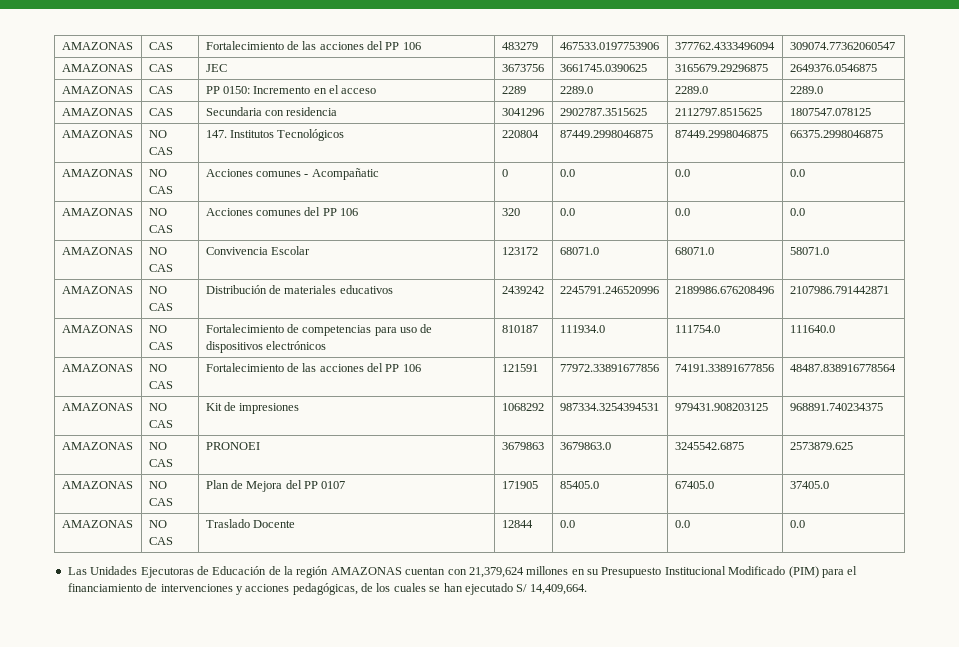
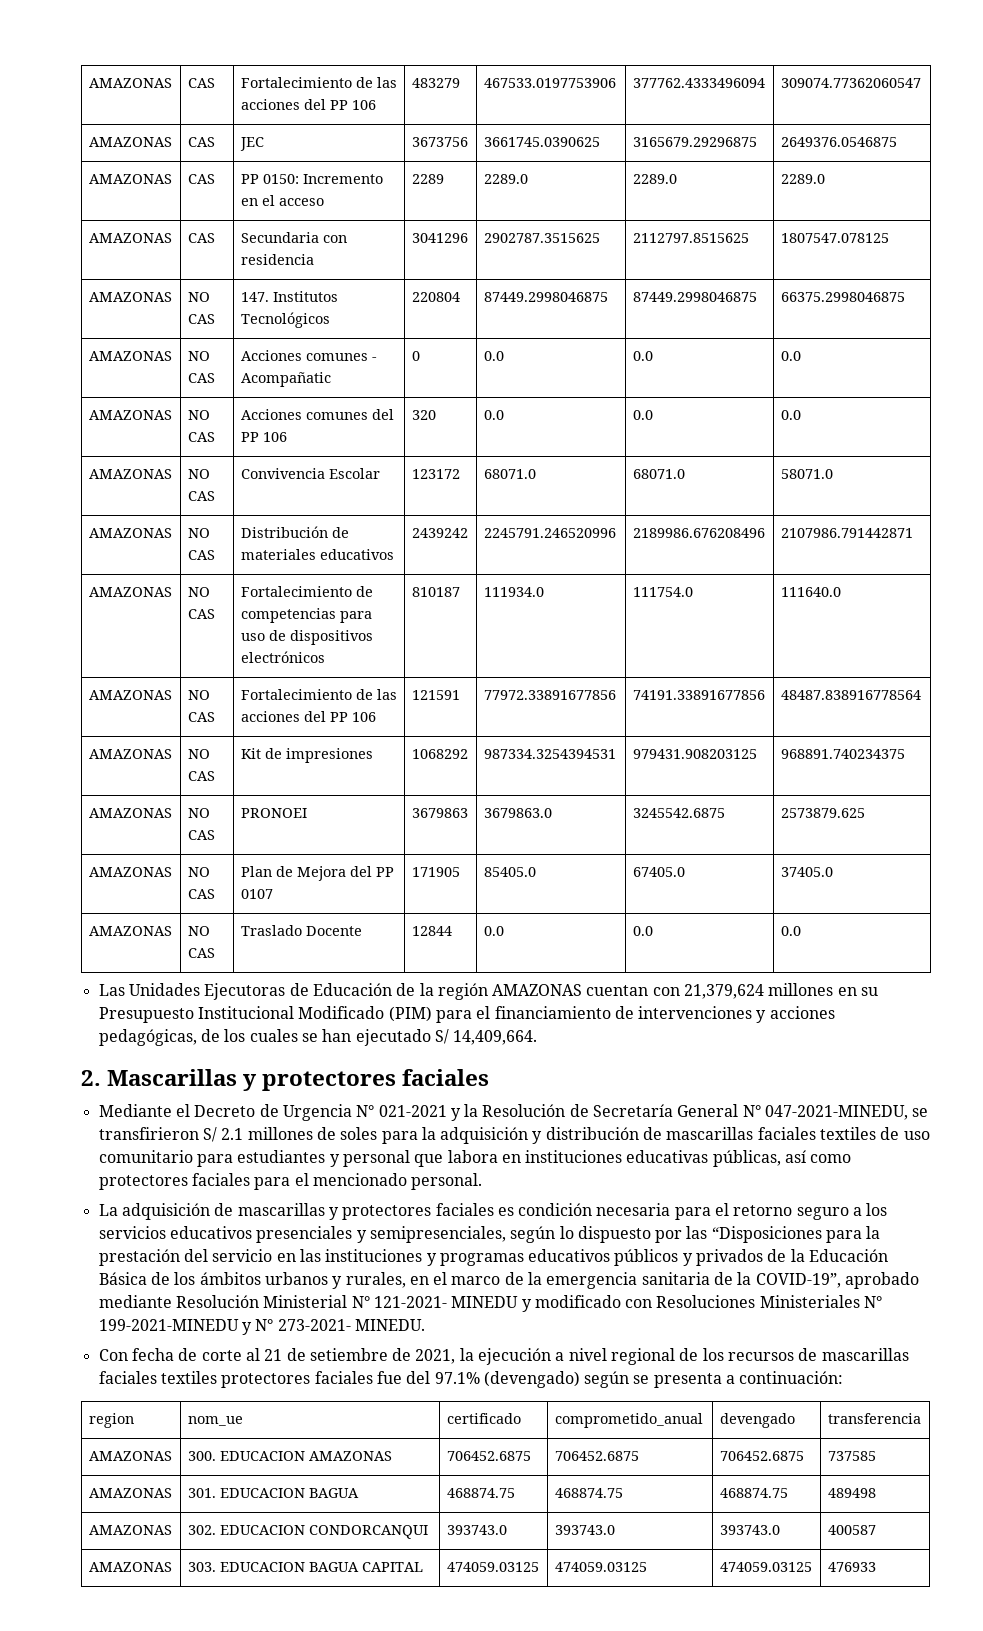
+ 2. Mascarillas y protectores faciales
+ Mediante el Decreto de Urgencia N° 021-2021 y la Resolución de Secretaría General N° 047-2021-MINEDU, se transfirieron S/ 2.1 millones de soles para la adquisición y distribución de mascarillas faciales textiles de uso comunitario para estudiantes y personal que labora en instituciones educativas públicas, así como protectores faciales para el mencionado personal.
+ La adquisición de mascarillas y protectores faciales es condición necesaria para el retorno seguro a los servicios educativos presenciales y semipresenciales, según lo dispuesto por las “Disposiciones para la prestación del servicio en las instituciones y programas educativos públicos y privados de la Educación Básica de los ámbitos urbanos y rurales, en el marco de la emergencia sanitaria de la COVID-19”, aprobado mediante Resolución Ministerial N° 121-2021- MINEDU y modificado con Resoluciones Ministeriales N° 199-2021-MINEDU y N° 273-2021- MINEDU.
+ Con fecha de corte al 21 de setiembre de 2021, la ejecución a nivel regional de los recursos de mascarillas faciales textiles protectores faciales fue del 97.1% (devengado) según se presenta a continuación:
+ region | nom_ue | certificado | comprometido_anual | devengado | transferencia
+ AMAZONAS | 300. EDUCACION AMAZONAS | 706452.6875 | 706452.6875 | 706452.6875 | 737585
+ AMAZONAS | 301. EDUCACION BAGUA | 468874.75 | 468874.75 | 468874.75 | 489498
+ AMAZONAS | 302. EDUCACION CONDORCANQUI | 393743.0 | 393743.0 | 393743.0 | 400587
+ AMAZONAS | 303. EDUCACION BAGUA CAPITAL | 474059.03125 | 474059.03125 | 474059.03125 | 476933

